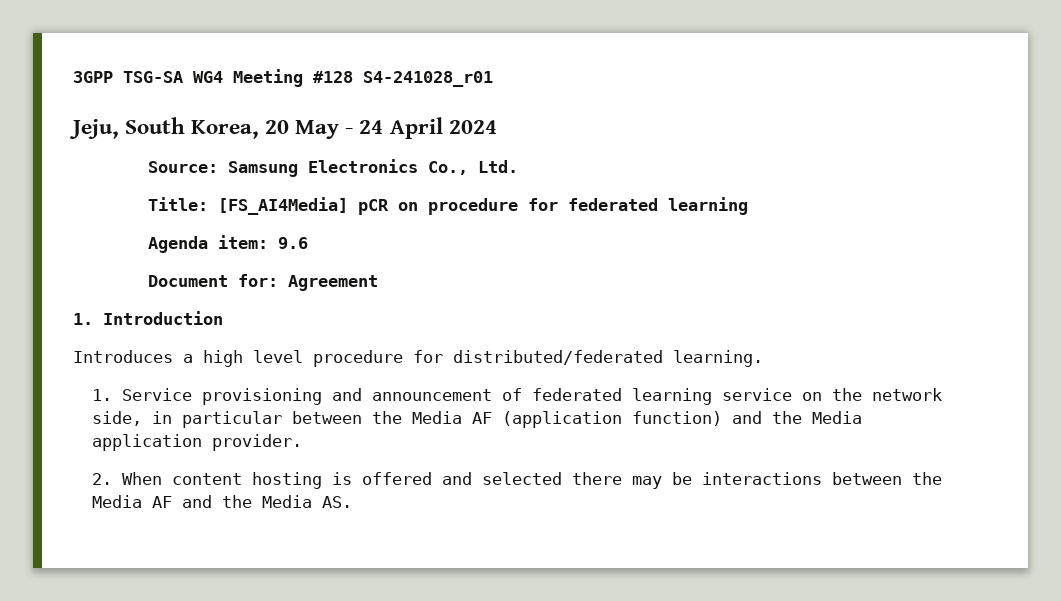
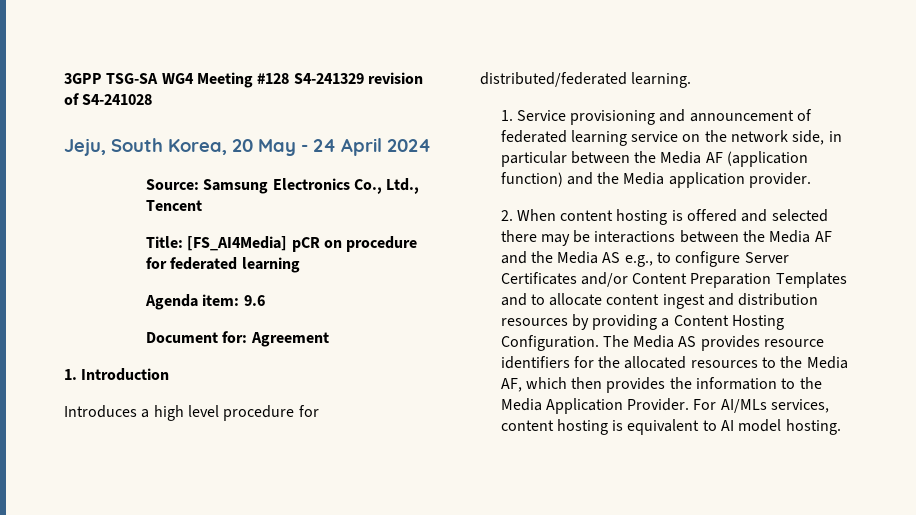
- 3GPP TSG-SA WG4 Meeting #128 S4-241028_r01
+ 3GPP TSG-SA WG4 Meeting #128 S4-241329 revision of S4-241028
- Source: Samsung Electronics Co., Ltd.
+ Source: Samsung Electronics Co., Ltd., Tencent
- 2. When content hosting is offered and selected there may be interactions between the Media AF and the Media AS.
+ 2. When content hosting is offered and selected there may be interactions between the Media AF and the Media AS e.g., to configure Server Certificates and/or Content Preparation Templates and to allocate content ingest and distribution resources by providing a Content Hosting Configuration. The Media AS provides resource identifiers for the allocated resources to the Media AF, which then provides the information to the Media Application Provider. For AI/MLs services, content hosting is equivalent to AI model hosting.

